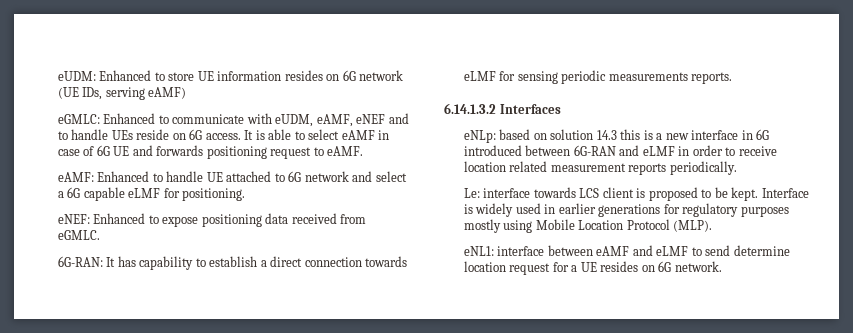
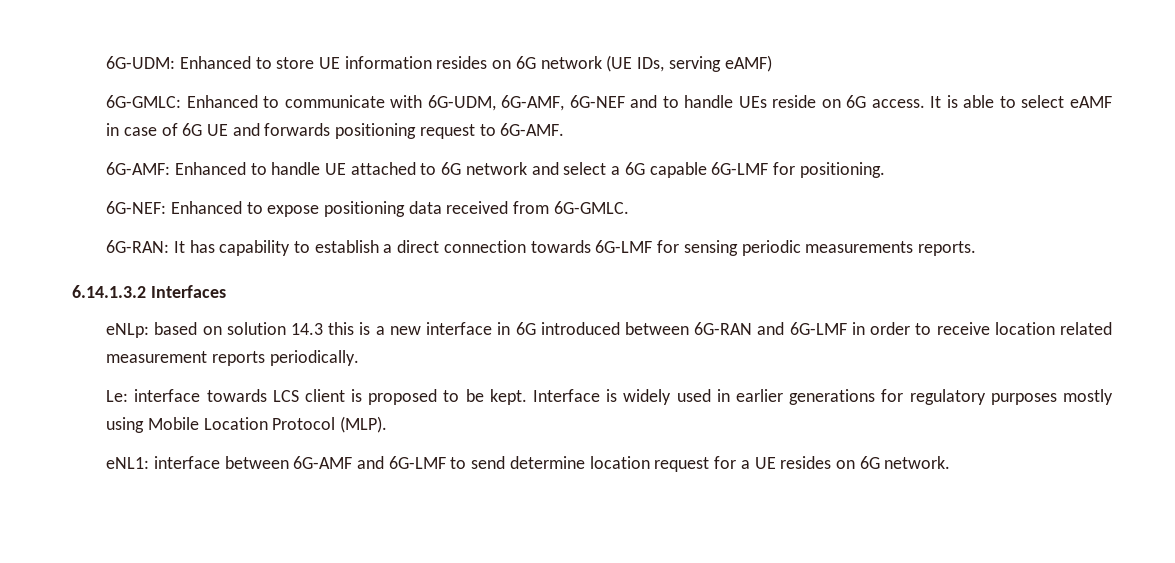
- eUDM: Enhanced to store UE information resides on 6G network (UE IDs, serving eAMF)
+ 6G-UDM: Enhanced to store UE information resides on 6G network (UE IDs, serving eAMF)
- eGMLC: Enhanced to communicate with eUDM, eAMF, eNEF and to handle UEs reside on 6G access.
+ 6G-GMLC: Enhanced to communicate with 6G-UDM, 6G-AMF, 6G-NEF and to handle UEs reside on 6G access.
- It is able to select eAMF in case of 6G UE and forwards positioning request to eAMF.
- eAMF: Enhanced to handle UE attached to 6G network and select a 6G capable eLMF for positioning.
+ It is able to select eAMF in case of 6G UE and forwards positioning request to 6G-AMF.
+ 6G-AMF: Enhanced to handle UE attached to 6G network and select a 6G capable 6G-LMF for positioning.
- eNEF: Enhanced to expose positioning data received from eGMLC.
+ 6G-NEF: Enhanced to expose positioning data received from 6G-GMLC.
- 6G-RAN: It has capability to establish a direct connection towards eLMF for sensing periodic measurements reports.
+ 6G-RAN: It has capability to establish a direct connection towards 6G-LMF for sensing periodic measurements reports.
- eNLp: based on solution 14.3 this is a new interface in 6G introduced between 6G-RAN and eLMF in order to receive location related measurement reports periodically.
+ eNLp: based on solution 14.3 this is a new interface in 6G introduced between 6G-RAN and 6G-LMF in order to receive location related measurement reports periodically.
- eNL1: interface between eAMF and eLMF to send determine location request for a UE resides on 6G network.
+ eNL1: interface between 6G-AMF and 6G-LMF to send determine location request for a UE resides on 6G network.

